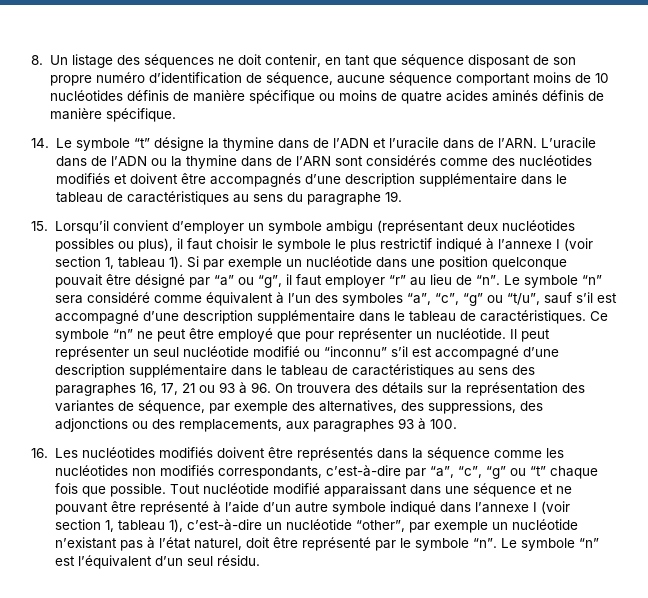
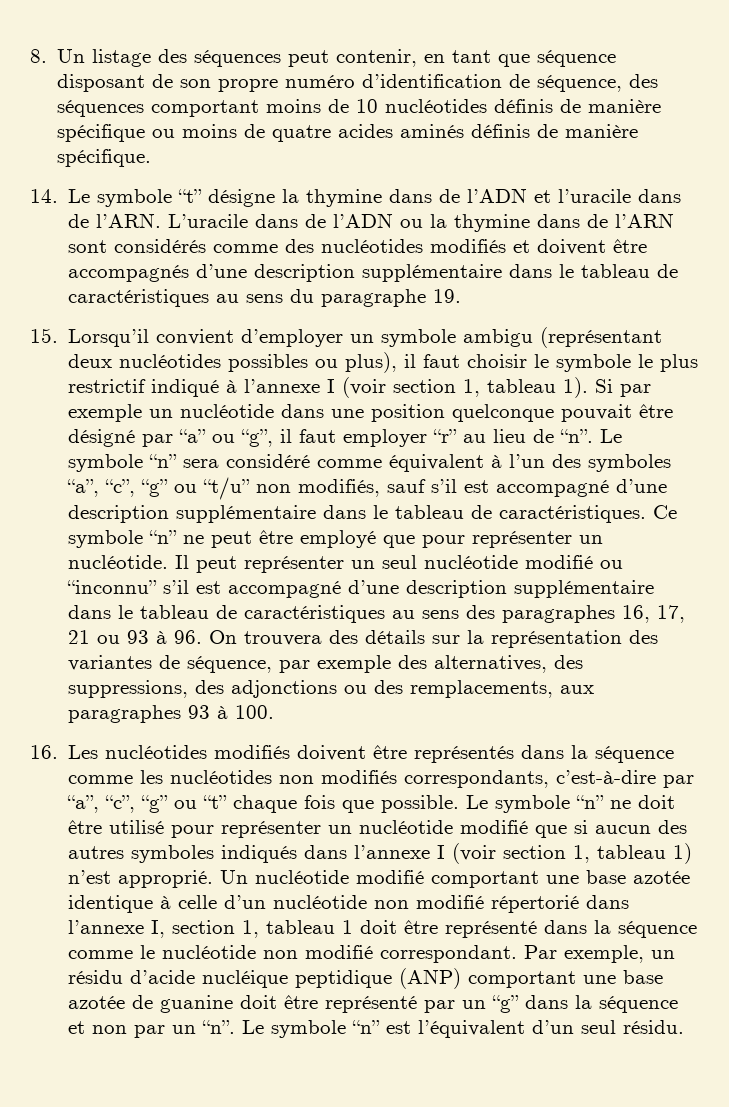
- 8. Un listage des séquences ne doit contenir, en tant que séquence disposant de son propre numéro d’identification de séquence, aucune séquence comportant moins de 10 nucléotides définis de manière spécifique ou moins de quatre acides aminés définis de manière spécifique.
+ 8. Un listage des séquences peut contenir, en tant que séquence disposant de son propre numéro d’identification de séquence, des séquences comportant moins de 10 nucléotides définis de manière spécifique ou moins de quatre acides aminés définis de manière spécifique.
- Le symbole “n” sera considéré comme équivalent à l’un des symboles “a”, “c”, “g” ou “t/u”, sauf s’il est accompagné d’une description supplémentaire dans le tableau de caractéristiques.
+ Le symbole “n” sera considéré comme équivalent à l’un des symboles “a”, “c”, “g” ou “t/u” non modifiés, sauf s’il est accompagné d’une description supplémentaire dans le tableau de caractéristiques.
- Tout nucléotide modifié apparaissant dans une séquence et ne pouvant être représenté à l’aide d’un autre symbole indiqué dans l’annexe I (voir section 1, tableau 1), c’est-à-dire un nucléotide “other”, par exemple un nucléotide n’existant pas à l’état naturel, doit être représenté par le symbole “n”.
+ Le symbole “n” ne doit être utilisé pour représenter un nucléotide modifié que si aucun des autres symboles indiqués dans l’annexe I (voir section 1, tableau 1) n’est approprié. Un nucléotide modifié comportant une base azotée identique à celle d’un nucléotide non modifié répertorié dans l’annexe I, section 1, tableau 1 doit être représenté dans la séquence comme le nucléotide non modifié correspondant. Par exemple, un résidu d’acide nucléique peptidique (ANP) comportant une base azotée de guanine doit être représenté par un “g” dans la séquence et non par un “n”.

